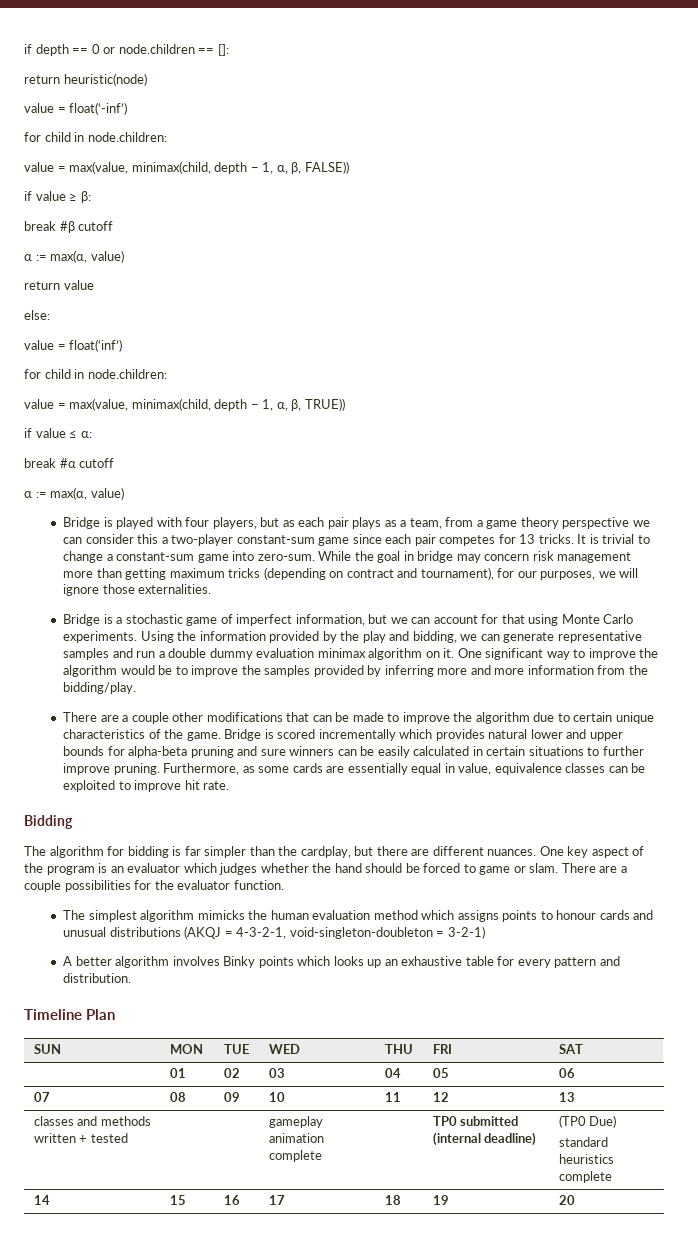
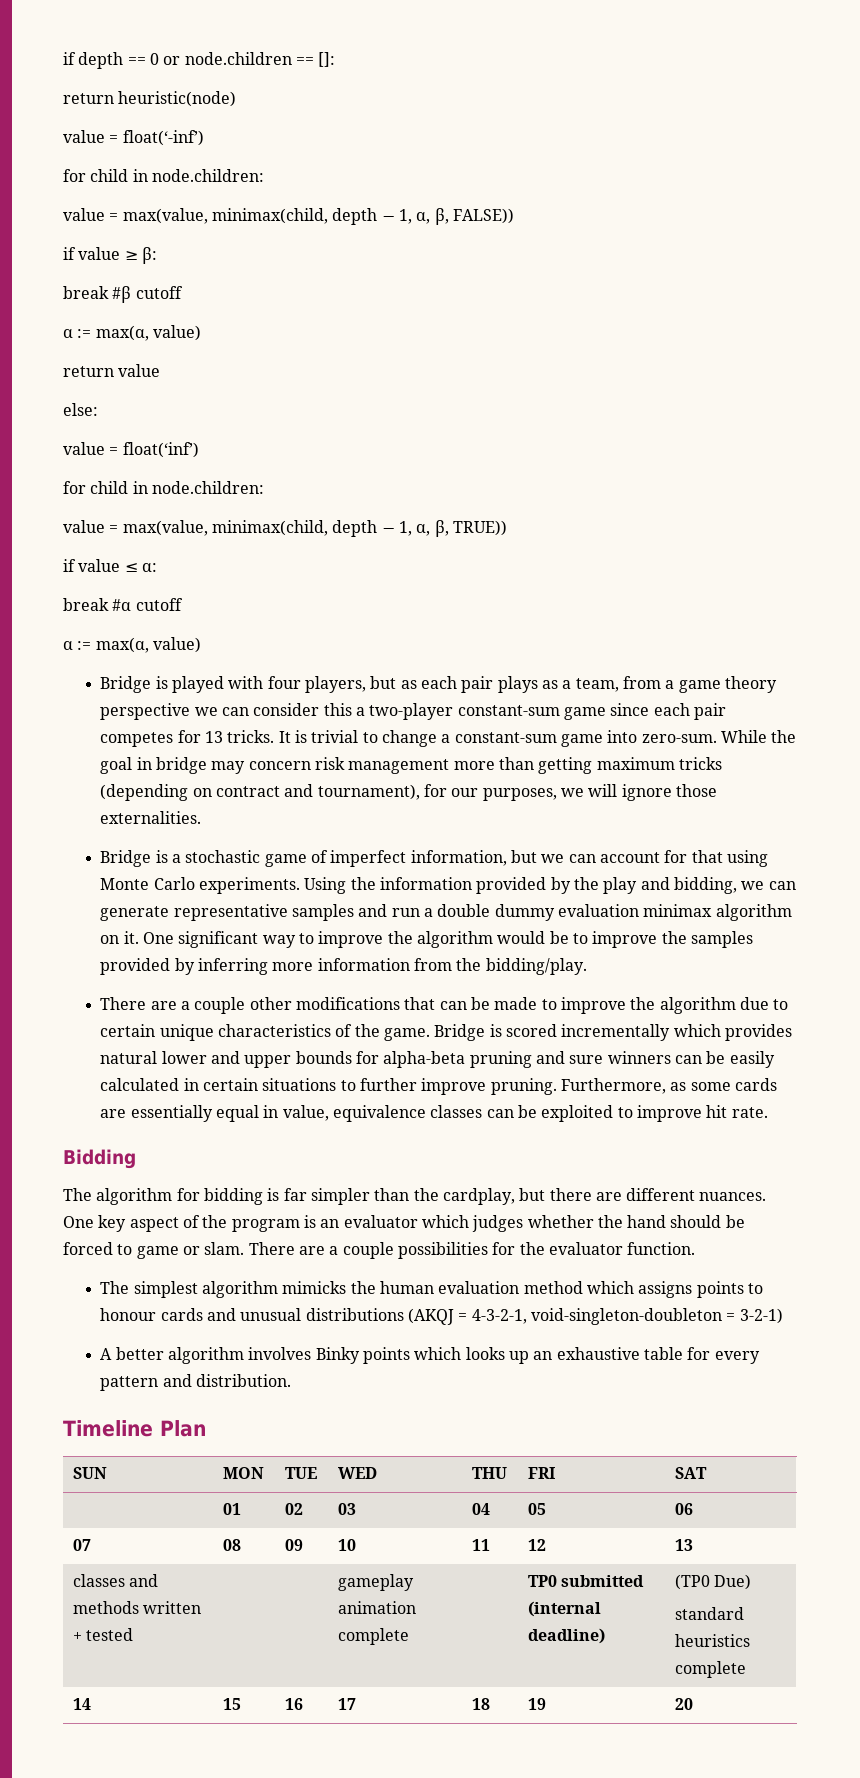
- One significant way to improve the algorithm would be to improve the samples provided by inferring more and more information from the bidding/play.
+ One significant way to improve the algorithm would be to improve the samples provided by inferring more information from the bidding/play.

